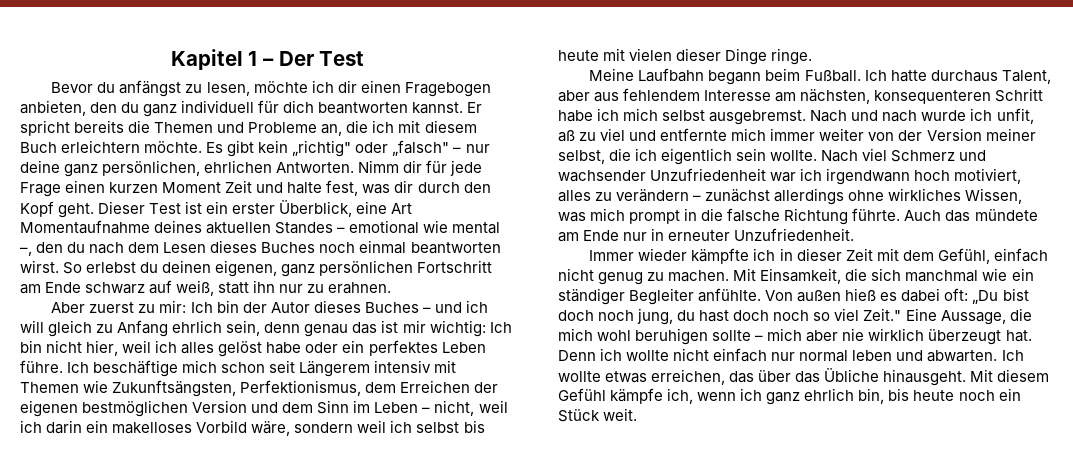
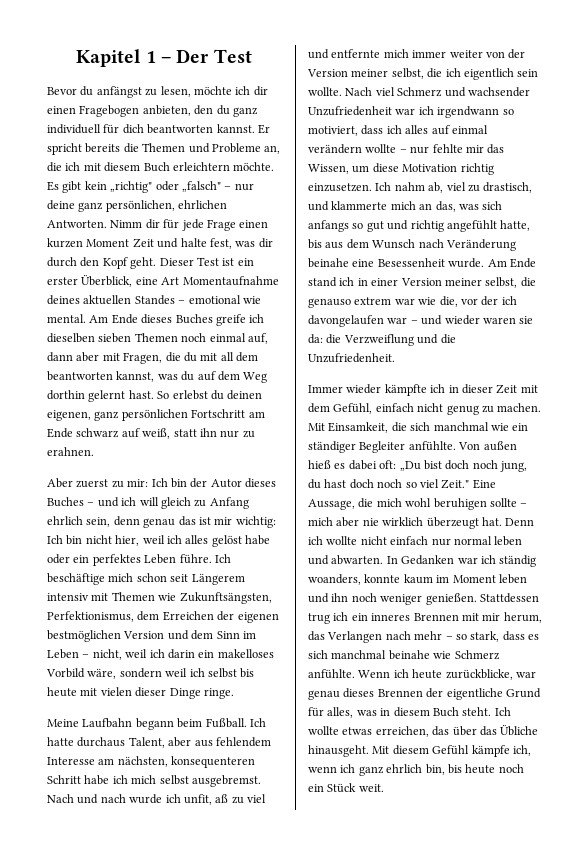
- Dieser Test ist ein erster Überblick, eine Art Momentaufnahme deines aktuellen Standes – emotional wie mental –, den du nach dem Lesen dieses Buches noch einmal beantworten wirst.
+ Dieser Test ist ein erster Überblick, eine Art Momentaufnahme deines aktuellen Standes – emotional wie mental. Am Ende dieses Buches greife ich dieselben sieben Themen noch einmal auf, dann aber mit Fragen, die du mit all dem beantworten kannst, was du auf dem Weg dorthin gelernt hast.
- Nach viel Schmerz und wachsender Unzufriedenheit war ich irgendwann hoch motiviert, alles zu verändern – zunächst allerdings ohne wirkliches Wissen, was mich prompt in die falsche Richtung führte. Auch das mündete am Ende nur in erneuter Unzufriedenheit.
+ Nach viel Schmerz und wachsender Unzufriedenheit war ich irgendwann so motiviert, dass ich alles auf einmal verändern wollte – nur fehlte mir das Wissen, um diese Motivation richtig einzusetzen. Ich nahm ab, viel zu drastisch, und klammerte mich an das, was sich anfangs so gut und richtig angefühlt hatte, bis aus dem Wunsch nach Veränderung beinahe eine Besessenheit wurde. Am Ende stand ich in einer Version meiner selbst, die genauso extrem war wie die, vor der ich davongelaufen war – und wieder waren sie da: die Verzweiflung und die Unzufriedenheit.
+ In Gedanken war ich ständig woanders, konnte kaum im Moment leben und ihn noch weniger genießen. Stattdessen trug ich ein inneres Brennen mit mir herum, das Verlangen nach mehr – so stark, dass es sich manchmal beinahe wie Schmerz anfühlte. Wenn ich heute zurückblicke, war genau dieses Brennen der eigentliche Grund für alles, was in diesem Buch steht.

